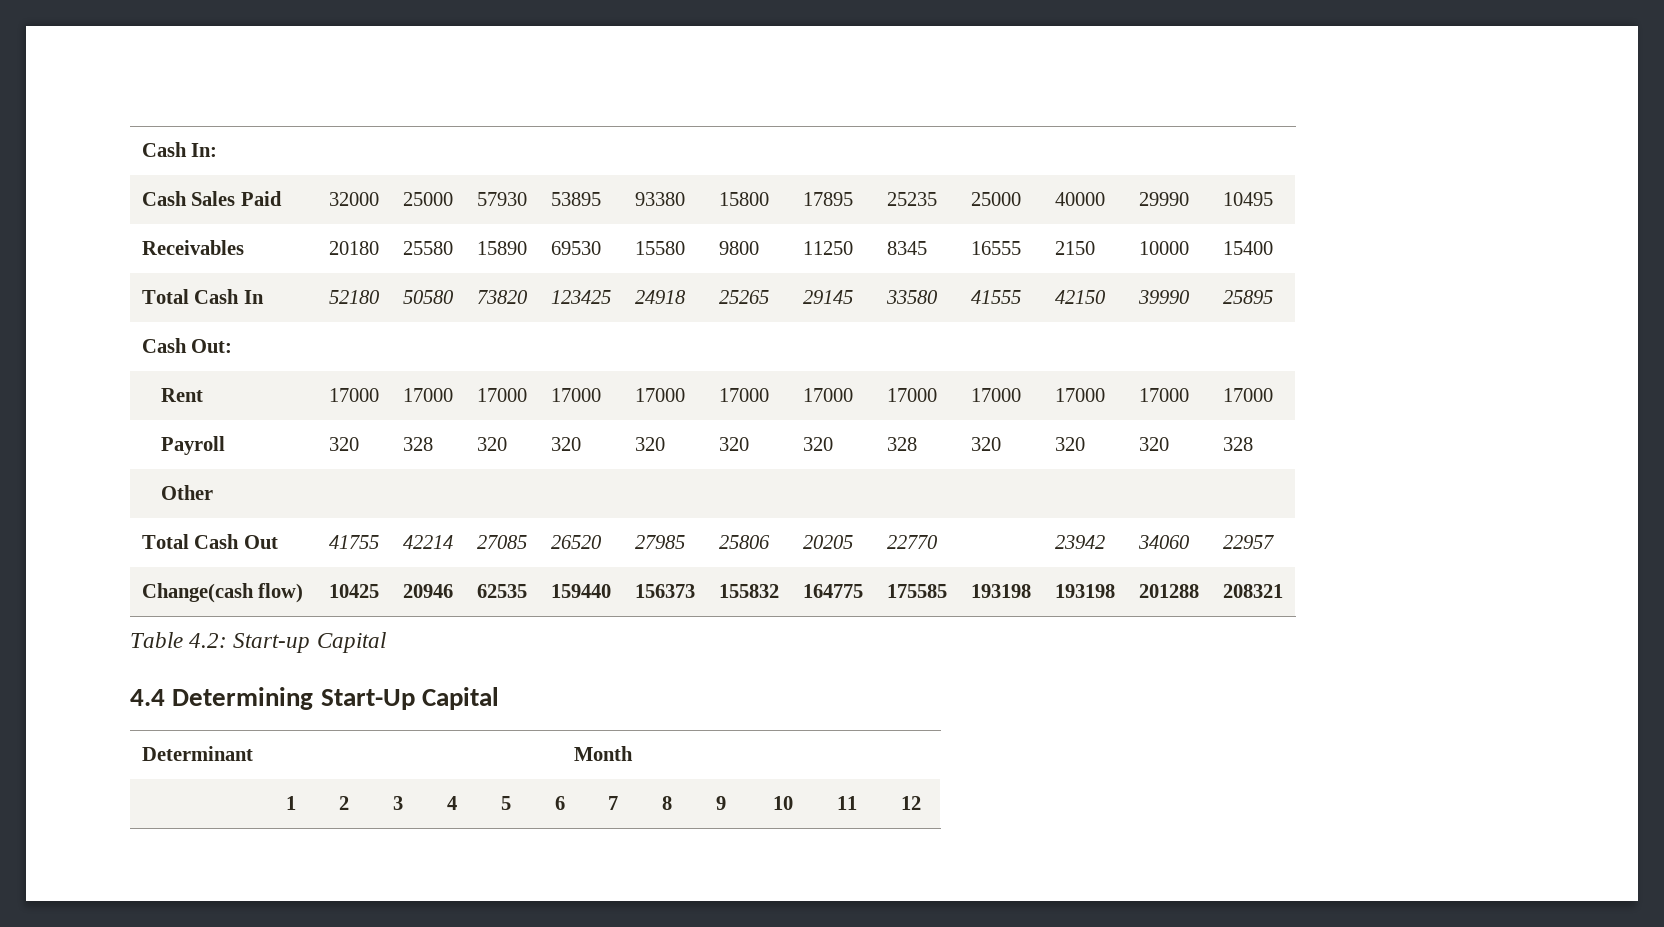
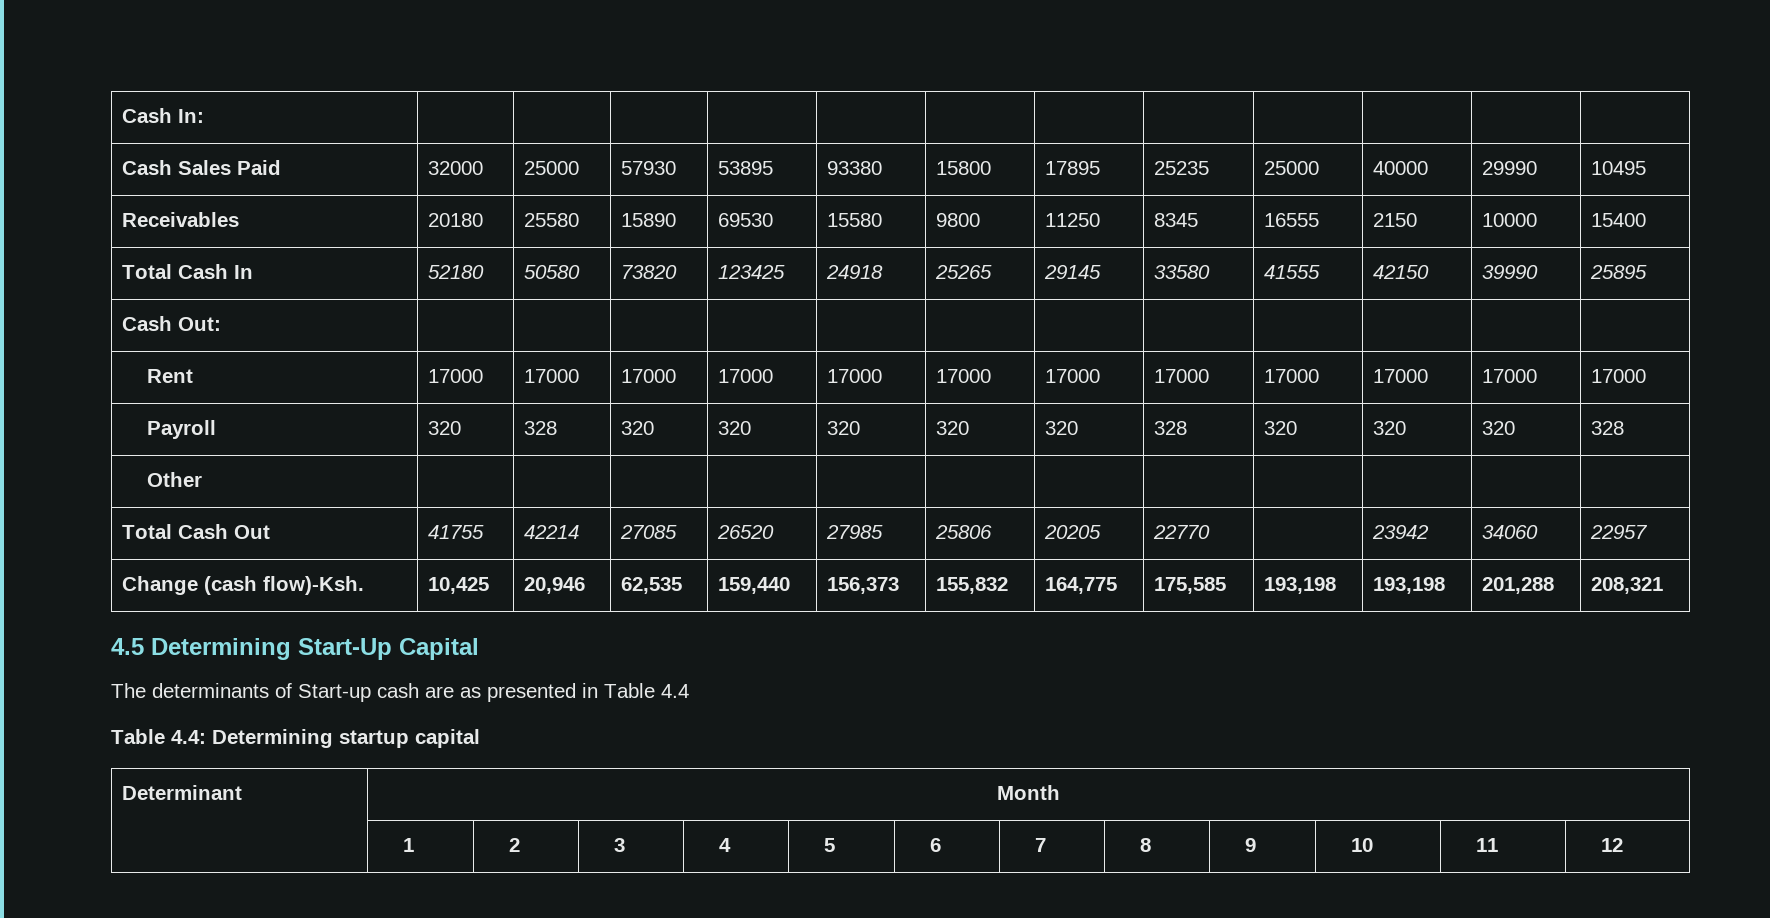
- Change(cash flow) | 10425 | 20946 | 62535 | 159440 | 156373 | 155832 | 164775 | 175585 | 193198 | 193198 | 201288 | 208321
- Table 4.2: Start-up Capital
- 4.4 Determining Start-Up Capital
+ Change (cash flow)-Ksh. | 10,425 | 20,946 | 62,535 | 159,440 | 156,373 | 155,832 | 164,775 | 175,585 | 193,198 | 193,198 | 201,288 | 208,321
+ 4.5 Determining Start-Up Capital
+ The determinants of Start-up cash are as presented in Table 4.4
+ Table 4.4: Determining startup capital

